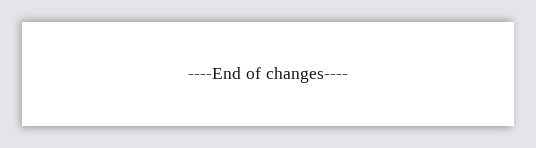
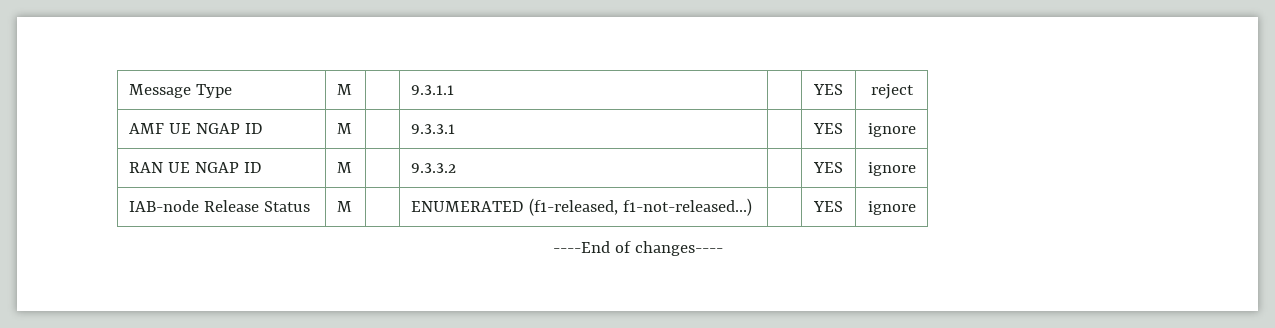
+ Message Type | M | | 9.3.1.1 | | YES | reject
+ AMF UE NGAP ID | M | | 9.3.3.1 | | YES | ignore
+ RAN UE NGAP ID | M | | 9.3.3.2 | | YES | ignore
+ IAB-node Release Status | M | | ENUMERATED (f1-released, f1-not-released…) | | YES | ignore

